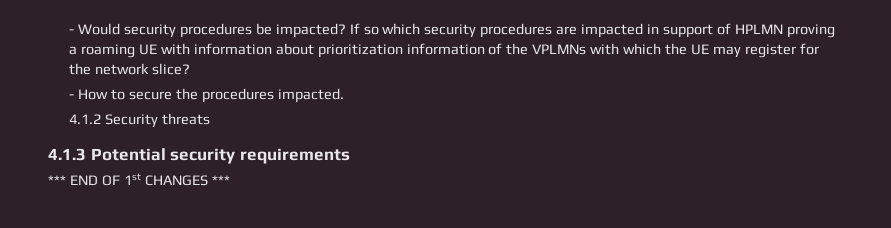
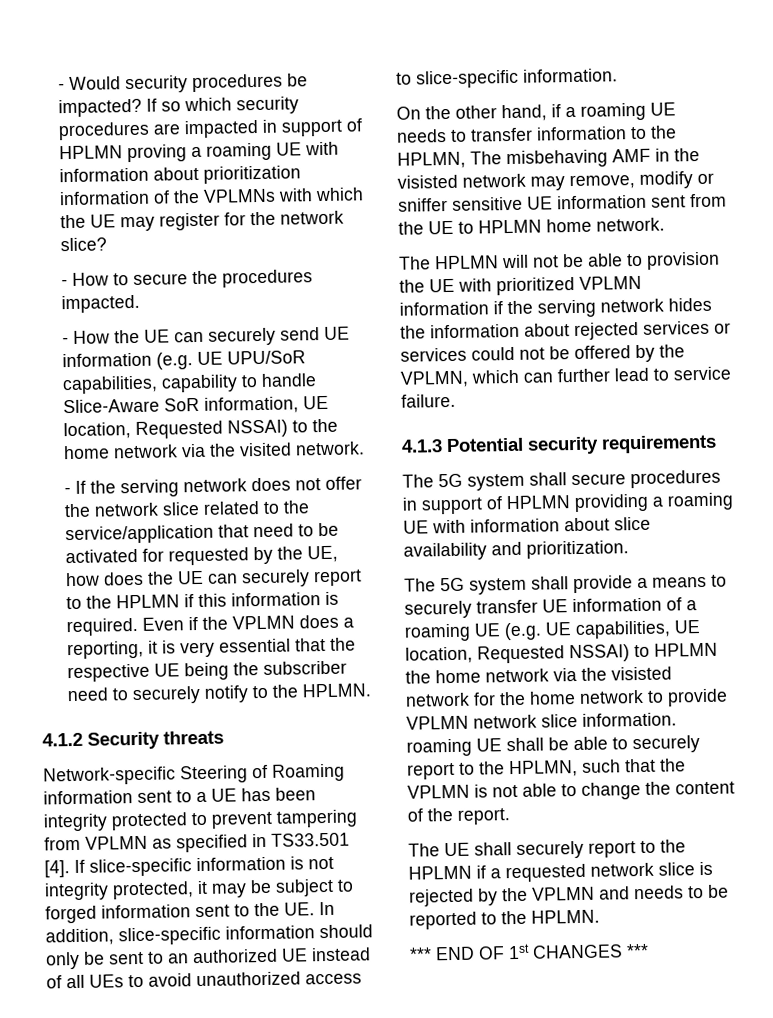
+ - How the UE can securely send UE information (e.g. UE UPU/SoR capabilities, capability to handle Slice-Aware SoR information, UE location, Requested NSSAI) to the home network via the visited network.
+ - If the serving network does not offer the network slice related to the service/application that need to be activated for requested by the UE, how does the UE can securely report to the HPLMN if this information is required. Even if the VPLMN does a reporting, it is very essential that the respective UE being the subscriber need to securely notify to the HPLMN.
  4.1.2 Security threats
+ Network-specific Steering of Roaming information sent to a UE has been integrity protected to prevent tampering from VPLMN as specified in TS33.501 [4]. If slice-specific information is not integrity protected, it may be subject to forged information sent to the UE. In addition, slice-specific information should only be sent to an authorized UE instead of all UEs to avoid unauthorized access to slice-specific information.
+ On the other hand, if a roaming UE needs to transfer information to the HPLMN, The misbehaving AMF in the visisted network may remove, modify or sniffer sensitive UE information sent from the UE to HPLMN home network.
+ The HPLMN will not be able to provision the UE with prioritized VPLMN information if the serving network hides the information about rejected services or services could not be offered by the VPLMN, which can further lead to service failure.
  4.1.3 Potential security requirements
+ The 5G system shall secure procedures in support of HPLMN providing a roaming UE with information about slice availability and prioritization.
+ The 5G system shall provide a means to securely transfer UE information of a roaming UE (e.g. UE capabilities, UE location, Requested NSSAI) to HPLMN the home network via the visisted network for the home network to provide VPLMN network slice information. roaming UE shall be able to securely report to the HPLMN, such that the VPLMN is not able to change the content of the report.
+ The UE shall securely report to the HPLMN if a requested network slice is rejected by the VPLMN and needs to be reported to the HPLMN.

